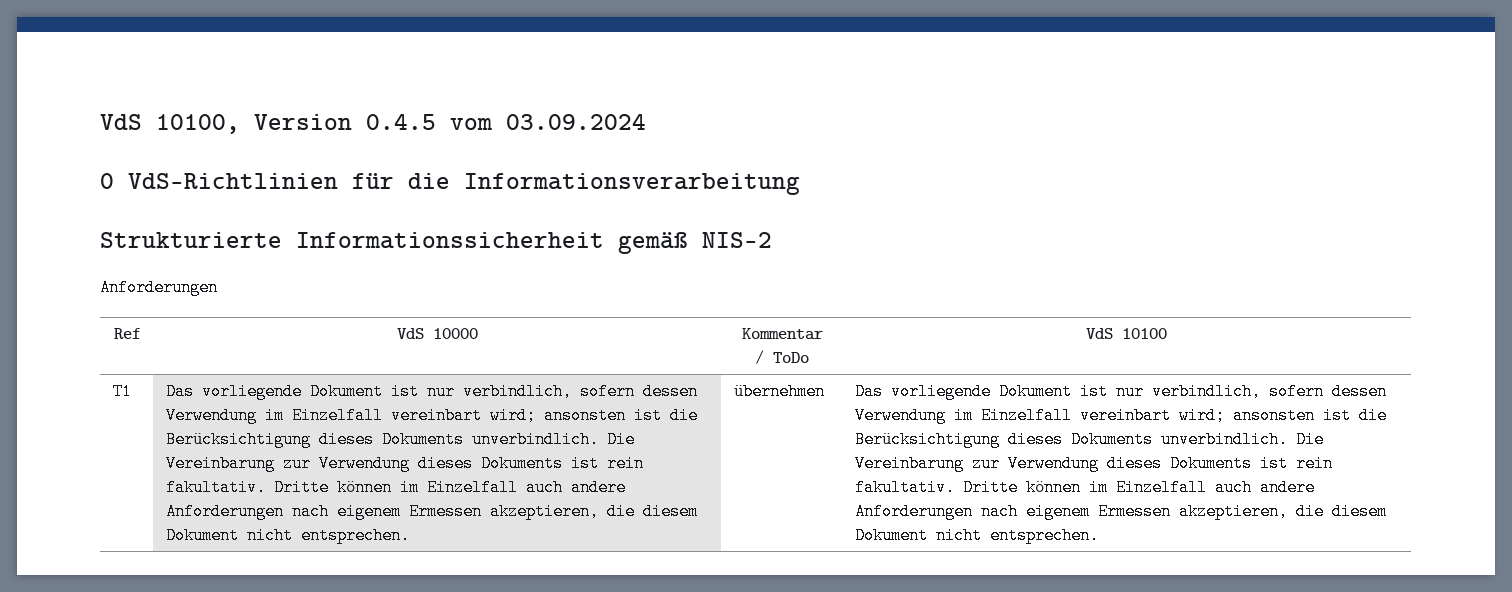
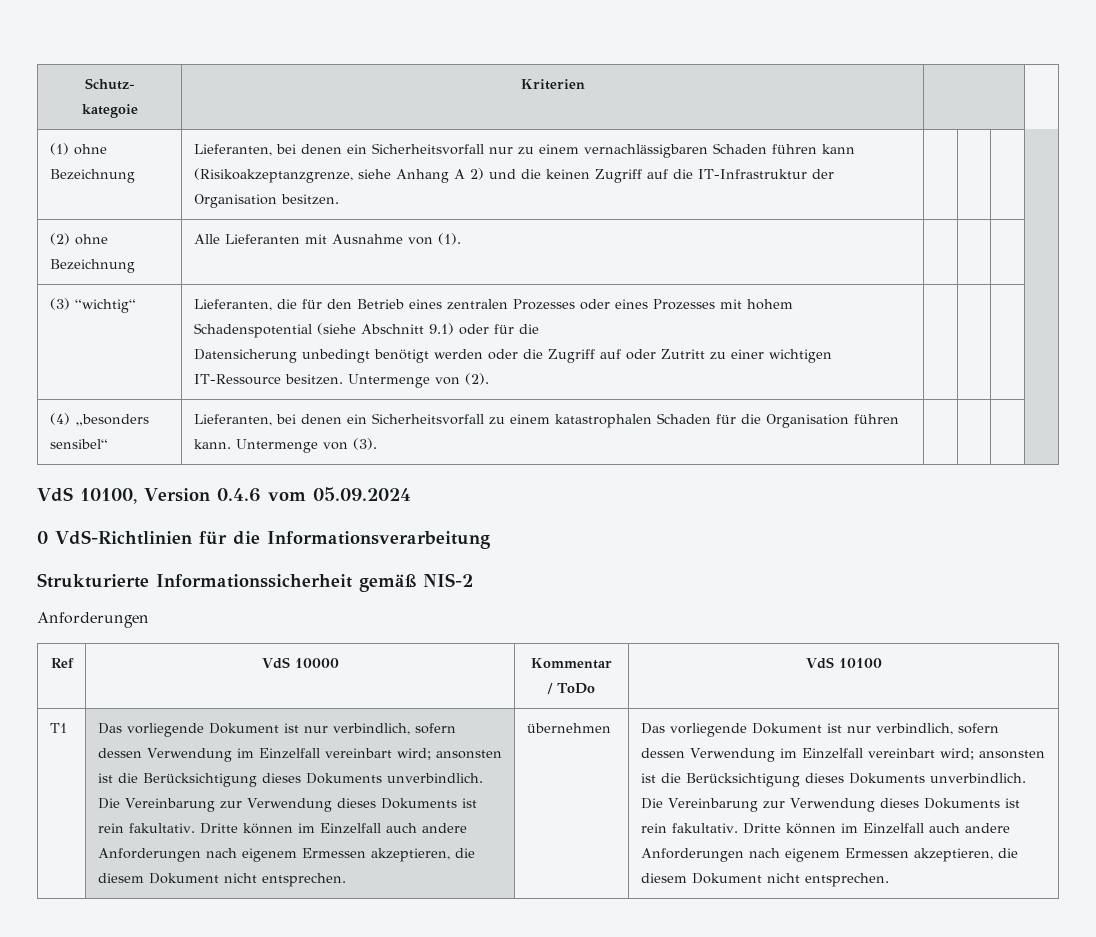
- VdS 10100, Version 0.4.5 vom 03.09.2024
+ Schutz-
+ kategoie | Kriterien | |
+ (1) ohne Bezeichnung | Lieferanten, bei denen ein Sicherheitsvorfall nur zu einem vernachlässigbaren Schaden führen kann (Risikoakzeptanzgrenze, siehe Anhang A 2) und die keinen Zugriff auf die IT-Infrastruktur der Organisation besitzen. | | | |
+ (2) ohne Bezeichnung | Alle Lieferanten mit Ausnahme von (1). | | | |
+ (3) “wichtig“ | Lieferanten, die für den Betrieb eines zentralen Prozesses oder eines Prozesses mit hohem Schadenspotential (siehe Abschnitt 9.1) oder für die
+ Datensicherung unbedingt benötigt werden oder die Zugriff auf oder Zutritt zu einer wichtigen IT-Ressource besitzen. Untermenge von (2). | | | |
+ (4) „besonders sensibel“ | Lieferanten, bei denen ein Sicherheitsvorfall zu einem katastrophalen Schaden für die Organisation führen kann. Untermenge von (3). | | | |
+ VdS 10100, Version 0.4.6 vom 05.09.2024

